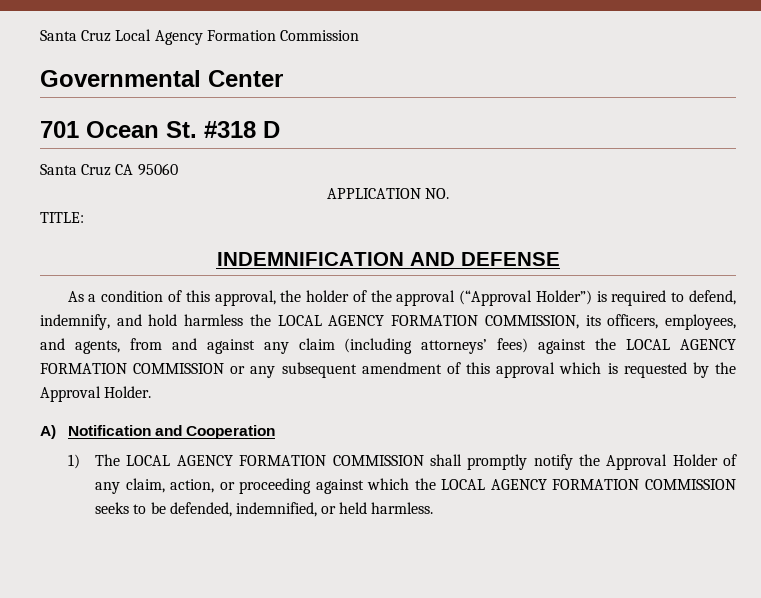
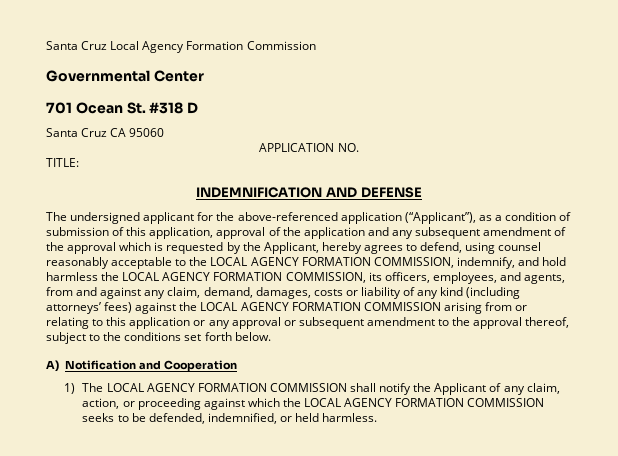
- As a condition of this approval, the holder of the approval (“Approval Holder”) is required to defend, indemnify, and hold harmless the LOCAL AGENCY FORMATION COMMISSION, its officers, employees, and agents, from and against any claim (including attorneys’ fees) against the LOCAL AGENCY FORMATION COMMISSION or any subsequent amendment of this approval which is requested by the Approval Holder.
+ The undersigned applicant for the above-referenced application (“Applicant”), as a condition of submission of this application, approval of the application and any subsequent amendment of the approval which is requested by the Applicant, hereby agrees to defend, using counsel reasonably acceptable to the LOCAL AGENCY FORMATION COMMISSION, indemnify, and hold harmless the LOCAL AGENCY FORMATION COMMISSION, its officers, employees, and agents, from and against any claim, demand, damages, costs or liability of any kind (including attorneys’ fees) against the LOCAL AGENCY FORMATION COMMISSION arising from or relating to this application or any approval or subsequent amendment to the approval thereof, subject to the conditions set forth below.
- 1) The LOCAL AGENCY FORMATION COMMISSION shall promptly notify the Approval Holder of any claim, action, or proceeding against which the LOCAL AGENCY FORMATION COMMISSION seeks to be defended, indemnified, or held harmless.
+ 1) The LOCAL AGENCY FORMATION COMMISSION shall notify the Applicant of any claim, action, or proceeding against which the LOCAL AGENCY FORMATION COMMISSION seeks to be defended, indemnified, or held harmless.

